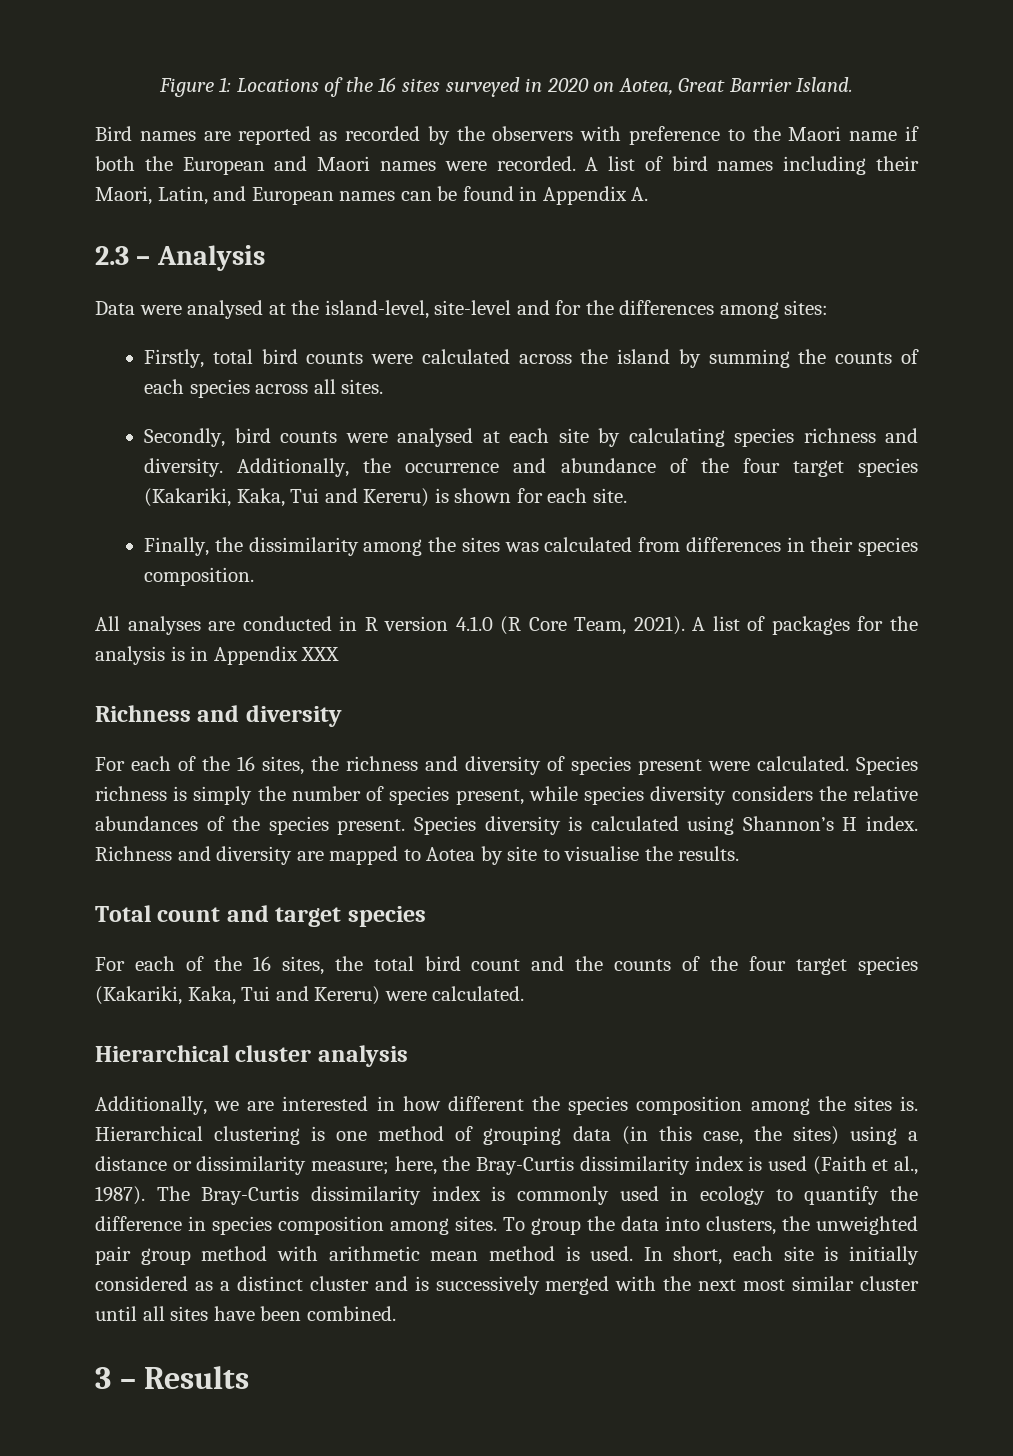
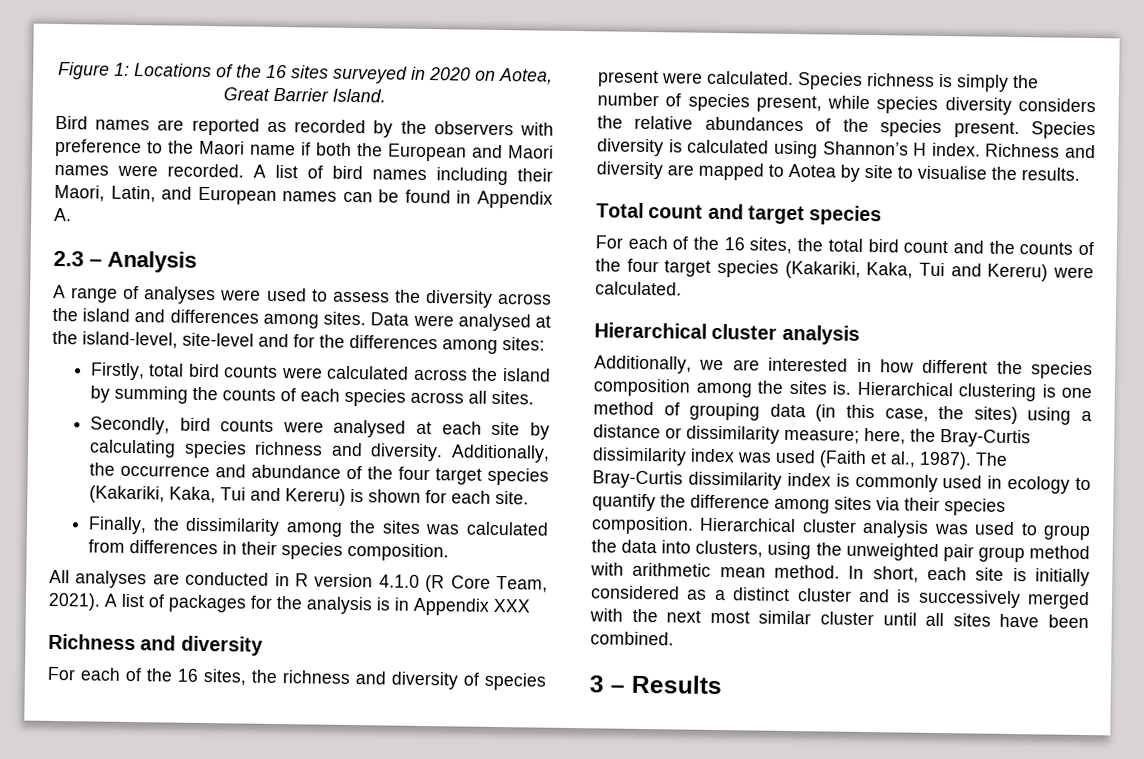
+ A range of analyses were used to assess the diversity across the island and differences among sites.
- Hierarchical clustering is one method of grouping data (in this case, the sites) using a distance or dissimilarity measure; here, the Bray-Curtis dissimilarity index is used (Faith et al., 1987).
+ Hierarchical clustering is one method of grouping data (in this case, the sites) using a distance or dissimilarity measure; here, the Bray-Curtis dissimilarity index was used (Faith et al., 1987).
- The Bray-Curtis dissimilarity index is commonly used in ecology to quantify the difference in species composition among sites. To group the data into clusters, the unweighted pair group method with arithmetic mean method is used.
+ The Bray-Curtis dissimilarity index is commonly used in ecology to quantify the difference among sites via their species composition. Hierarchical cluster analysis was used to group the data into clusters, using the unweighted pair group method with arithmetic mean method.

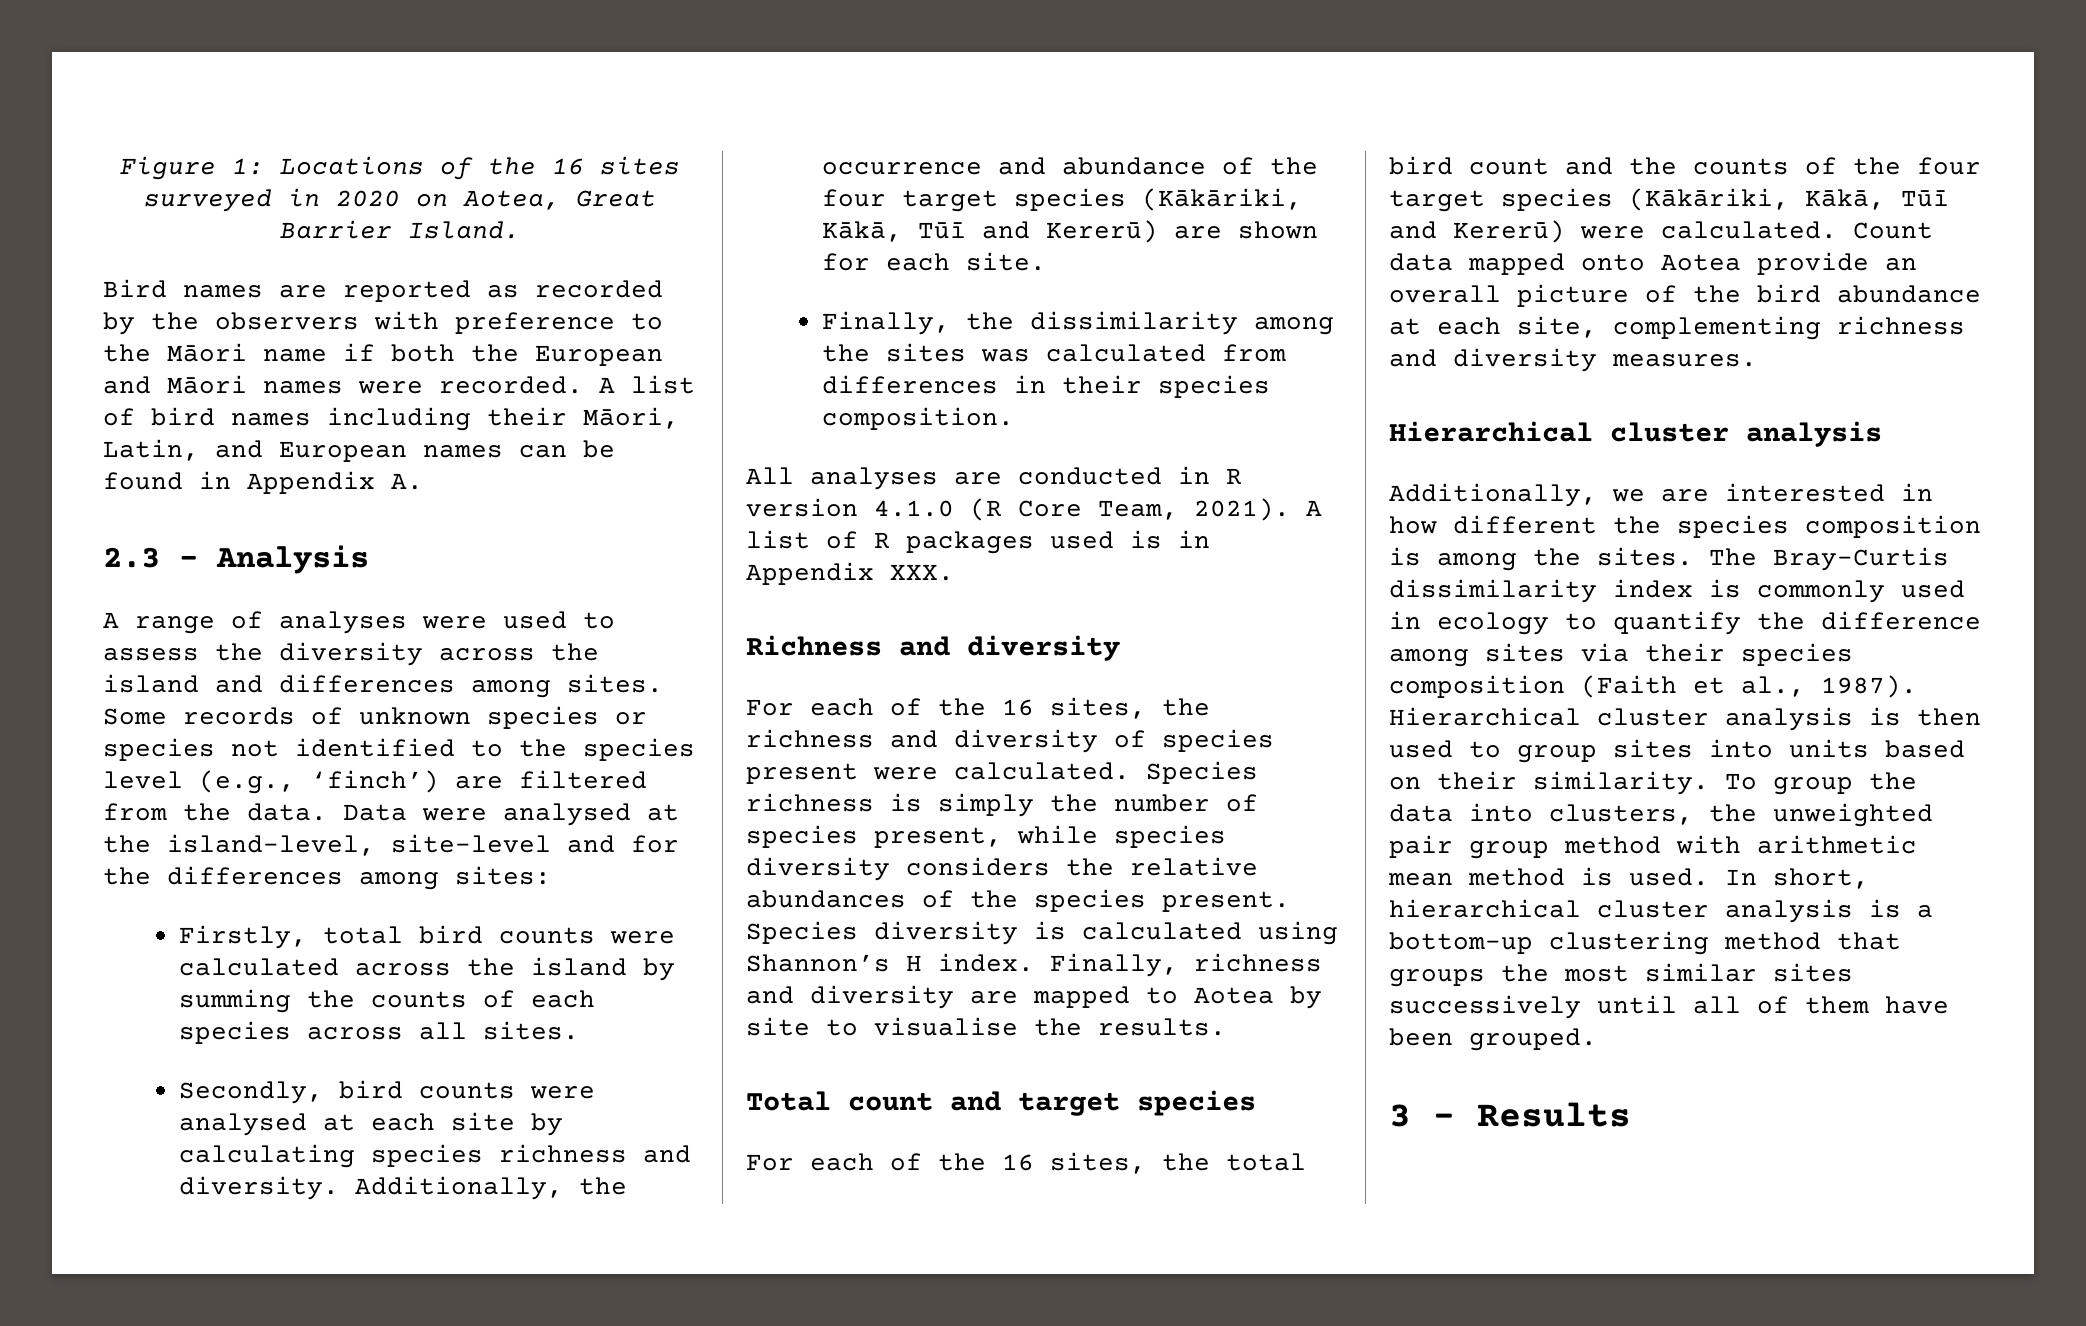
- Bird names are reported as recorded by the observers with preference to the Maori name if both the European and Maori names were recorded.
+ Bird names are reported as recorded by the observers with preference to the Māori name if both the European and Māori names were recorded.
- A list of bird names including their Maori, Latin, and European names can be found in Appendix A.
+ A list of bird names including their Māori, Latin, and European names can be found in Appendix A.
+ Some records of unknown species or species not identified to the species level (e.g., ‘finch’) are filtered from the data.
- Additionally, the occurrence and abundance of the four target species (Kakariki, Kaka, Tui and Kereru) is shown for each site.
+ Additionally, the occurrence and abundance of the four target species (Kākāriki, Kākā, Tūī and Kererū) are shown for each site.
- A list of packages for the analysis is in Appendix XXX
+ A list of R packages used is in Appendix XXX.
- Richness and diversity are mapped to Aotea by site to visualise the results.
+ Finally, richness and diversity are mapped to Aotea by site to visualise the results.
- For each of the 16 sites, the total bird count and the counts of the four target species (Kakariki, Kaka, Tui and Kereru) were calculated.
+ For each of the 16 sites, the total bird count and the counts of the four target species (Kākāriki, Kākā, Tūī and Kererū) were calculated. Count data mapped onto Aotea provide an overall picture of the bird abundance at each site, complementing richness and diversity measures.
- Additionally, we are interested in how different the species composition among the sites is. Hierarchical clustering is one method of grouping data (in this case, the sites) using a distance or dissimilarity measure; here, the Bray-Curtis dissimilarity index was used (Faith et al., 1987).
+ Additionally, we are interested in how different the species composition is among the sites.
- The Bray-Curtis dissimilarity index is commonly used in ecology to quantify the difference among sites via their species composition. Hierarchical cluster analysis was used to group the data into clusters, using the unweighted pair group method with arithmetic mean method. In short, each site is initially considered as a distinct cluster and is successively merged with the next most similar cluster until all sites have been combined.
+ The Bray-Curtis dissimilarity index is commonly used in ecology to quantify the difference among sites via their species composition (Faith et al., 1987). Hierarchical cluster analysis is then used to group sites into units based on their similarity. To group the data into clusters, the unweighted pair group method with arithmetic mean method is used. In short, hierarchical cluster analysis is a bottom-up clustering method that groups the most similar sites successively until all of them have been grouped.

